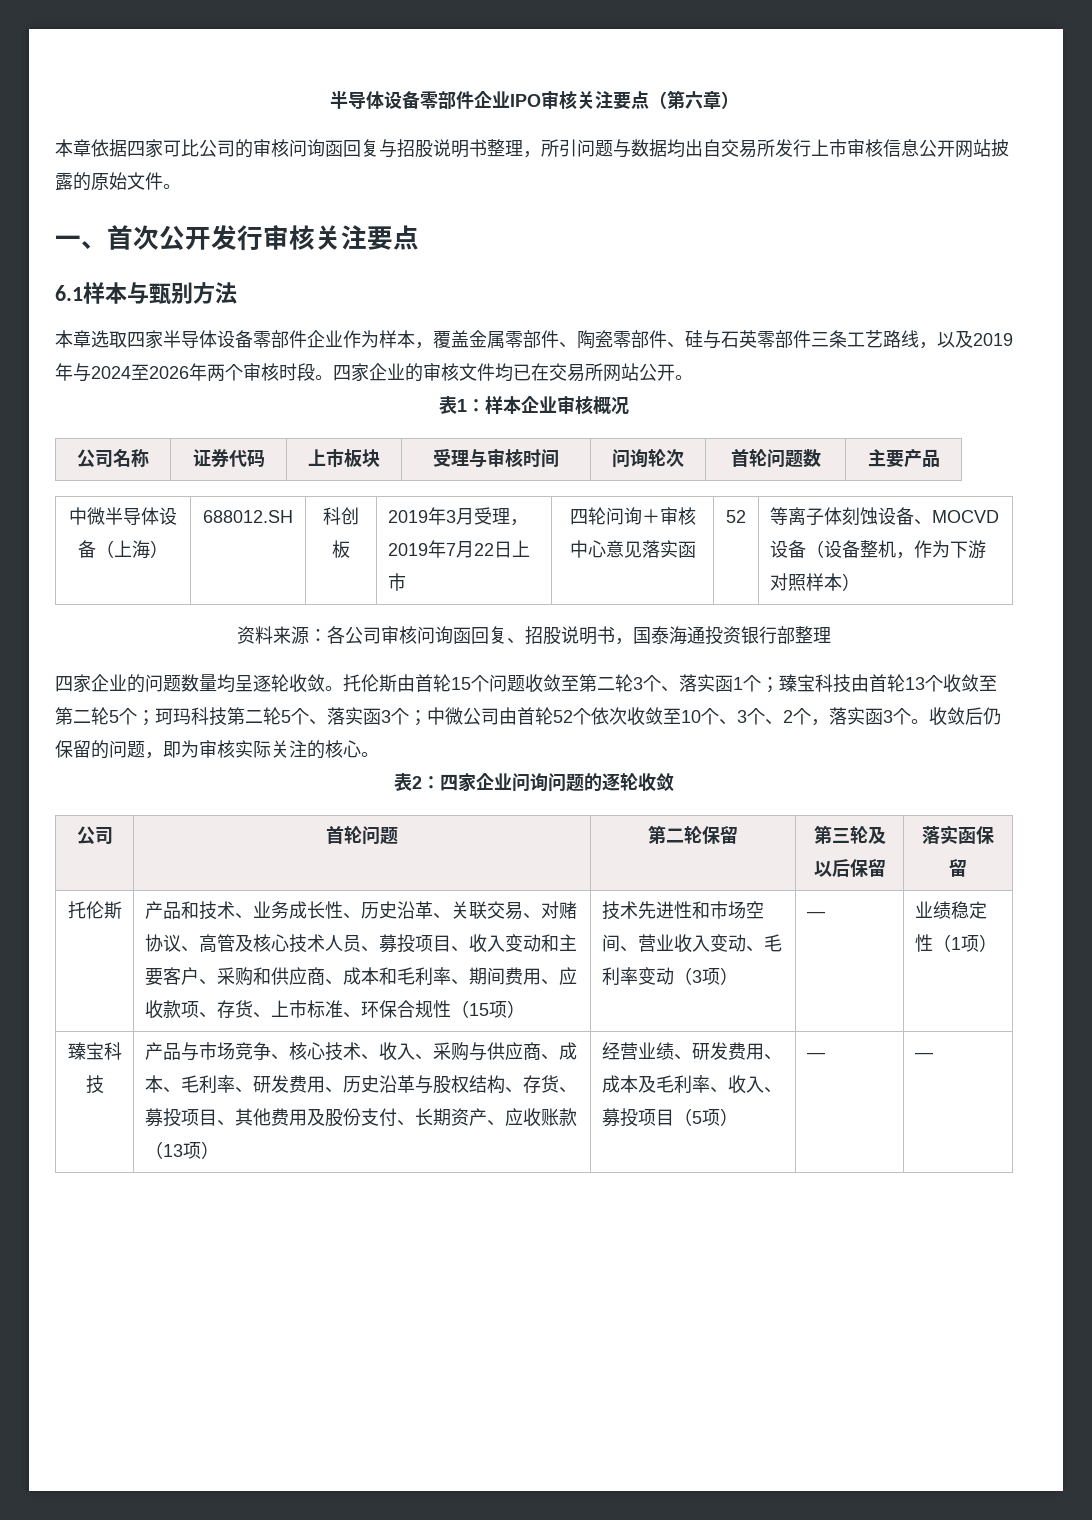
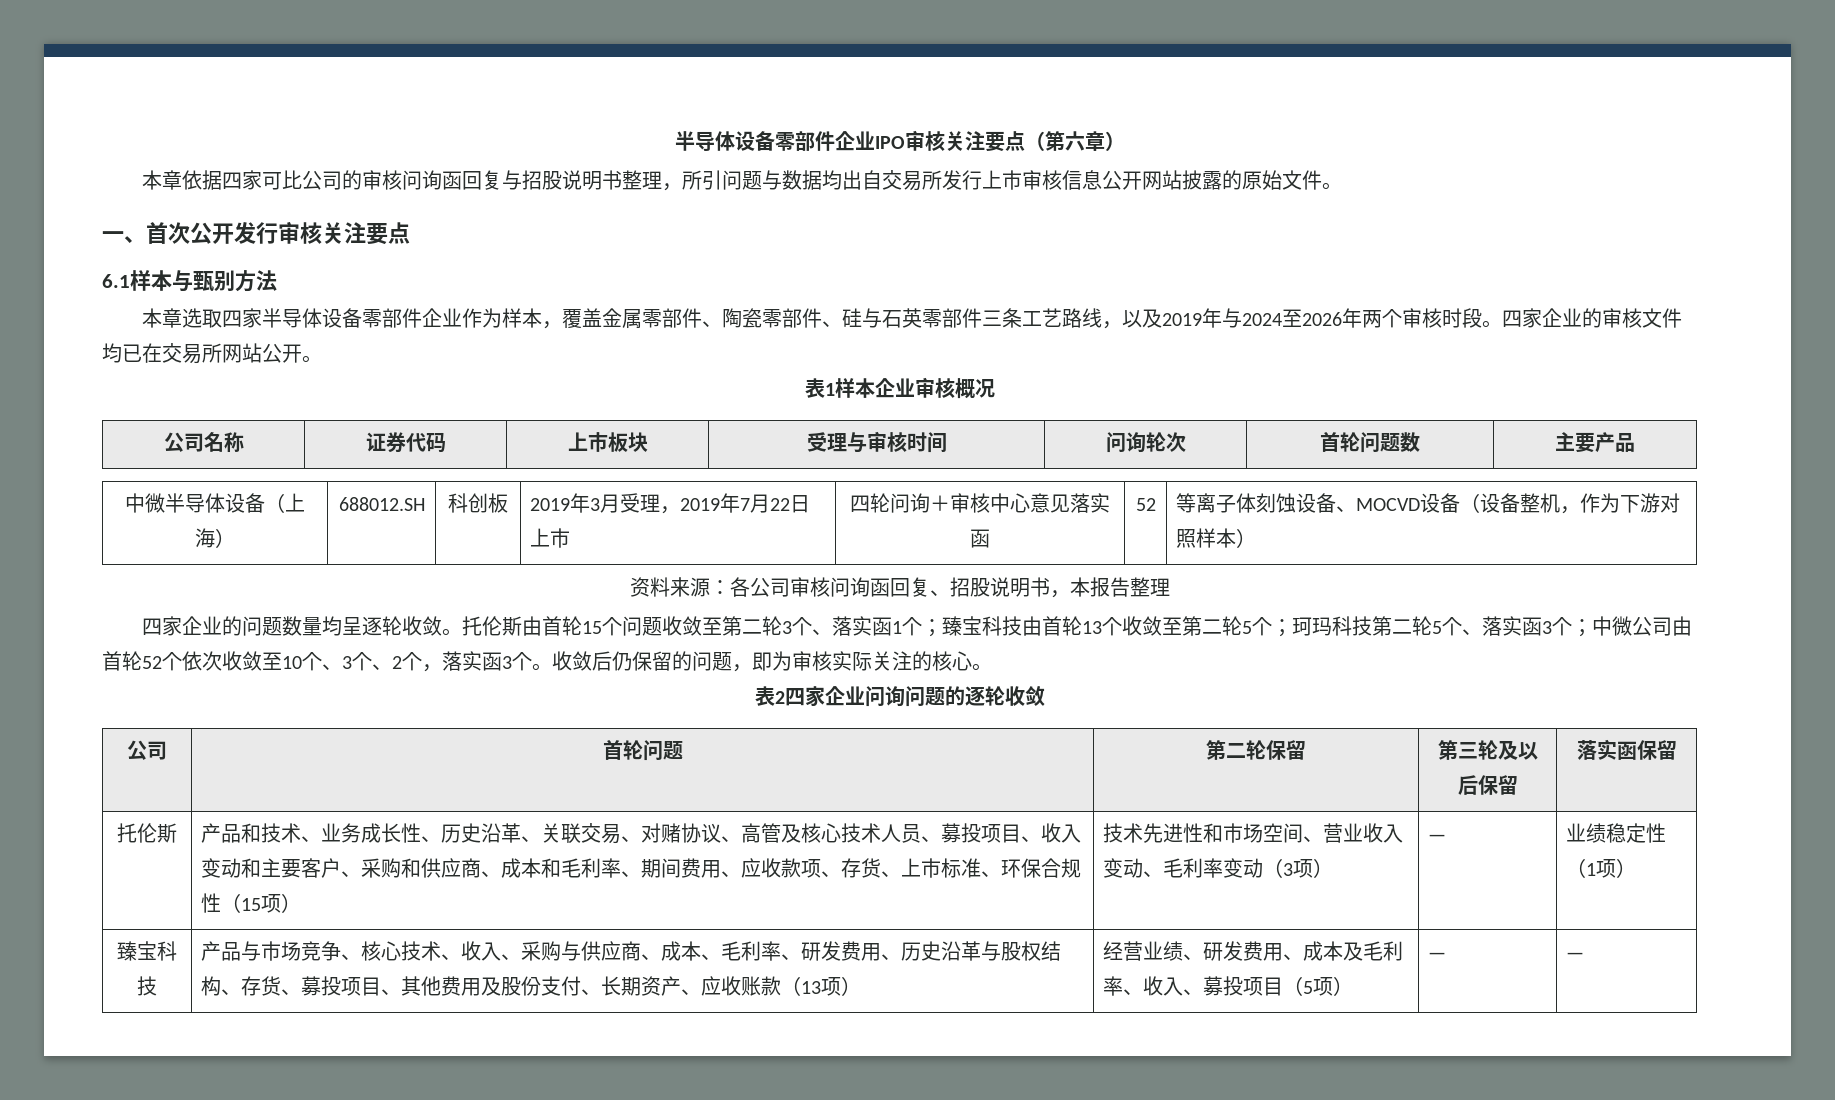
- 表1：样本企业审核概况
+ 表1样本企业审核概况
- 资料来源：各公司审核问询函回复、招股说明书，国泰海通投资银行部整理
+ 资料来源：各公司审核问询函回复、招股说明书，本报告整理
- 表2：四家企业问询问题的逐轮收敛
+ 表2四家企业问询问题的逐轮收敛

